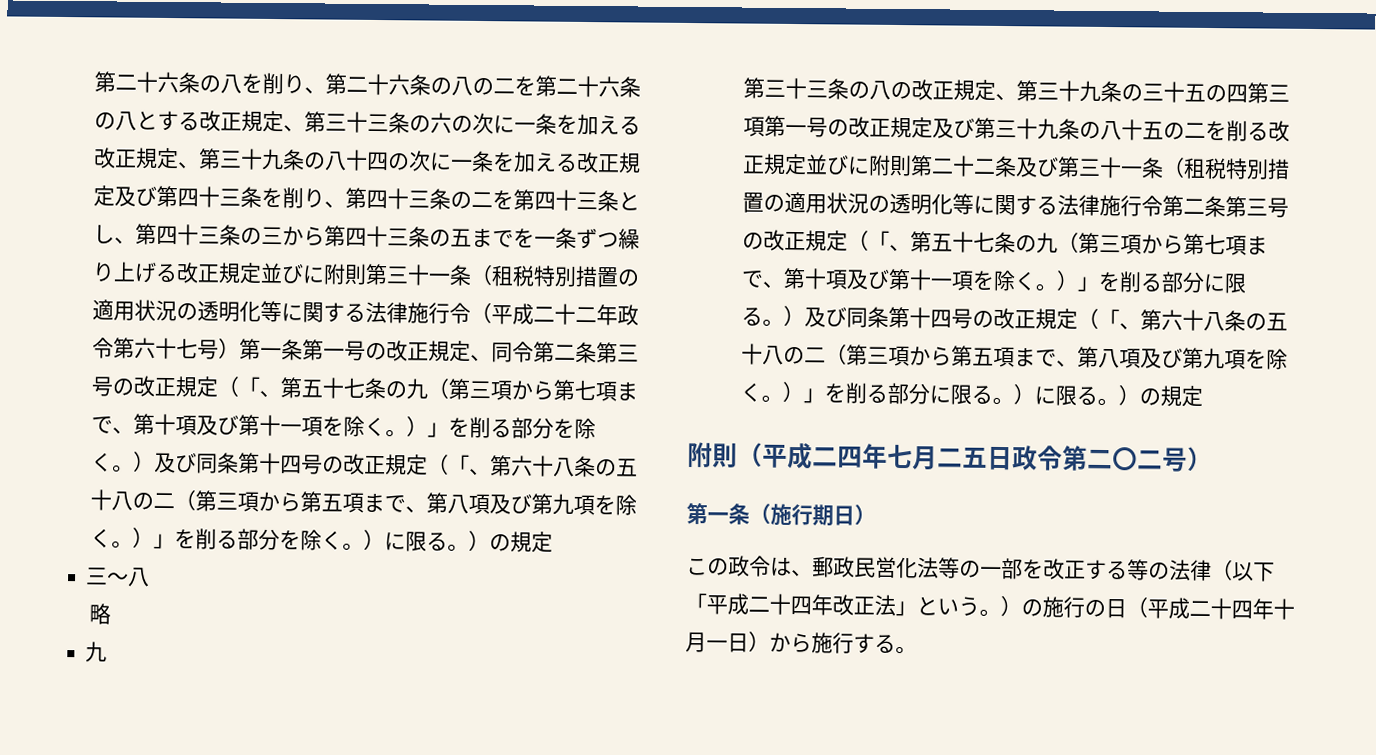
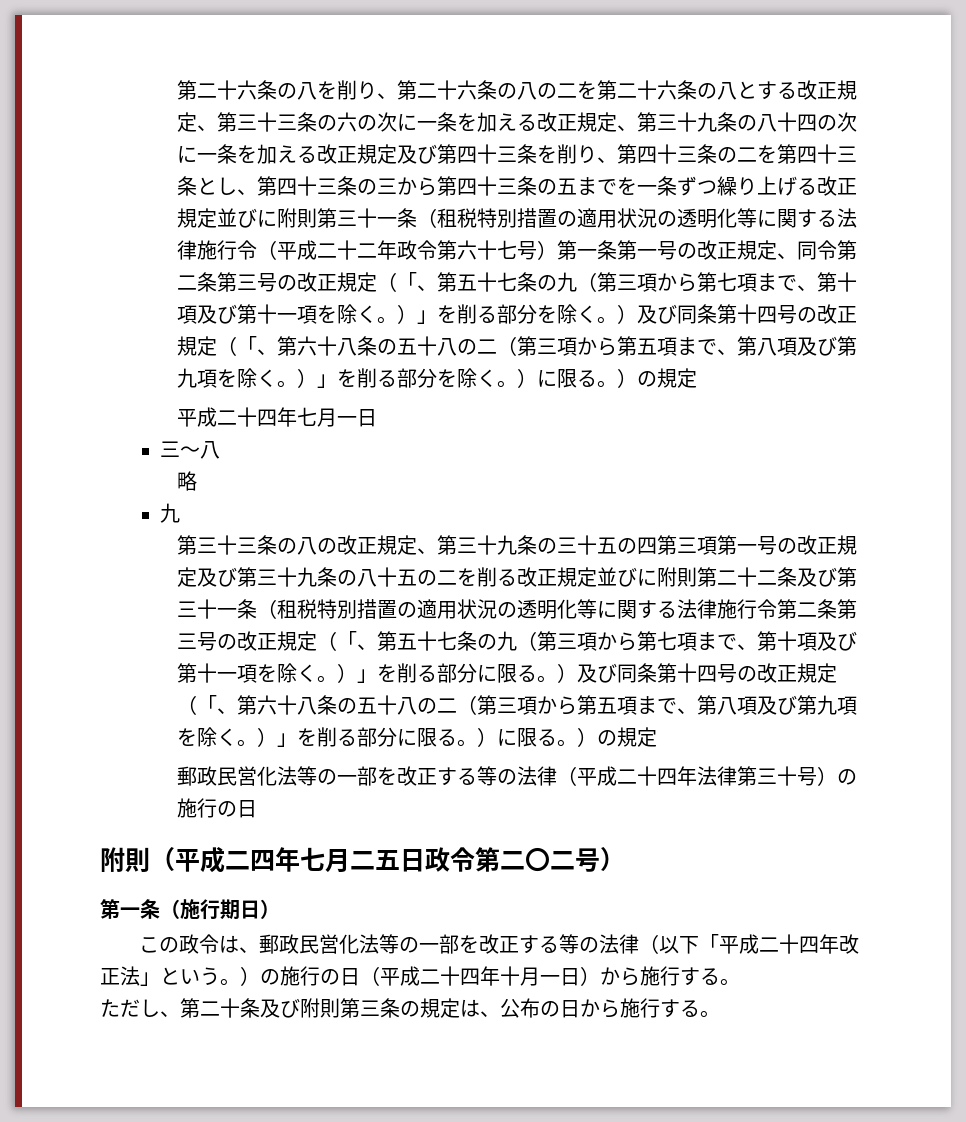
+ 平成二十四年七月一日
+ 郵政民営化法等の一部を改正する等の法律（平成二十四年法律第三十号）の施行の日
+ ただし、第二十条及び附則第三条の規定は、公布の日から施行する。

